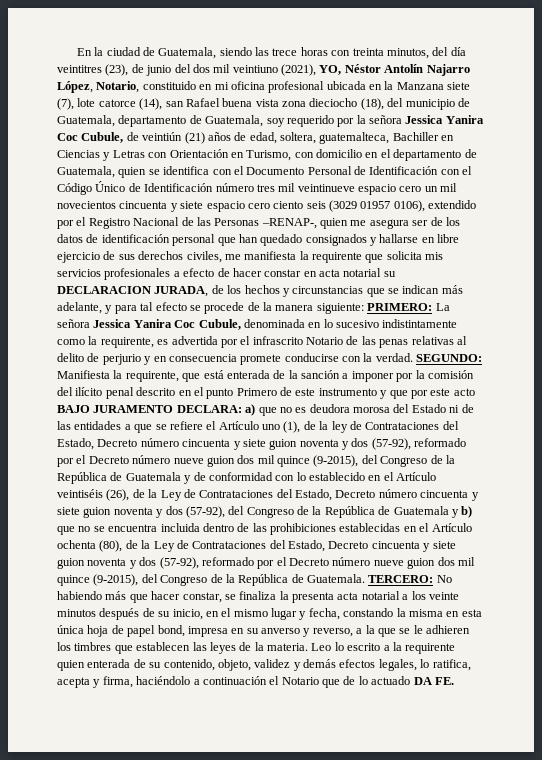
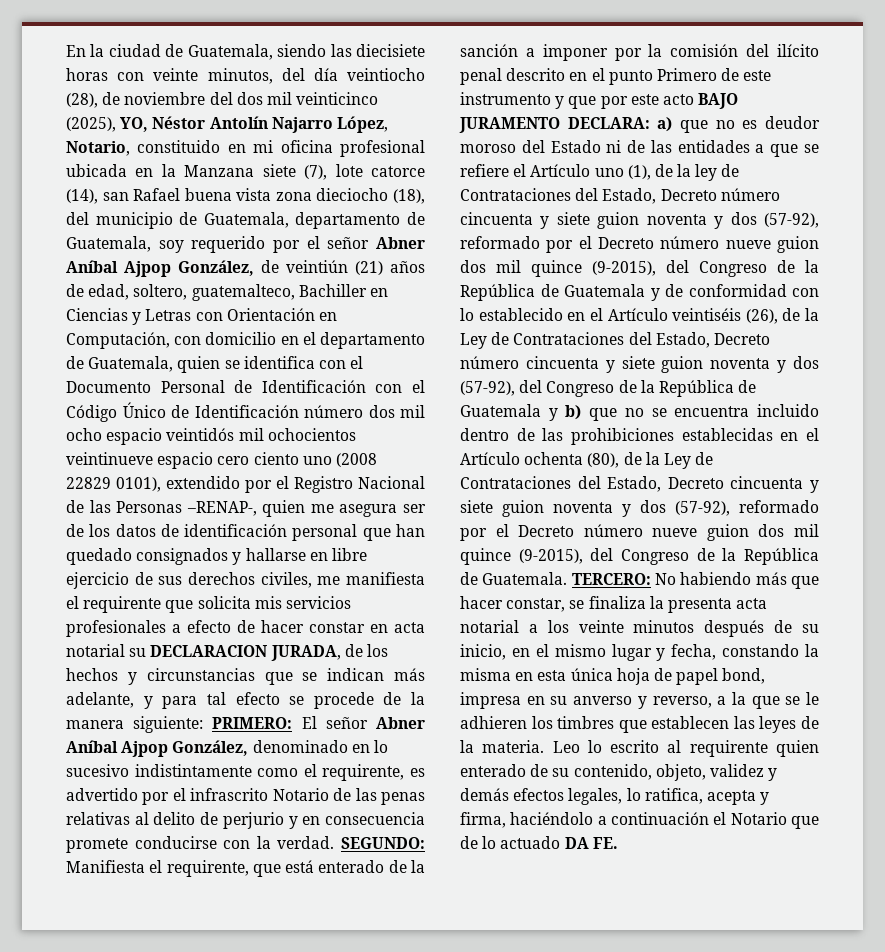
- En la ciudad de Guatemala, siendo las trece horas con treinta minutos, del día veintitres (23), de junio del dos mil veintiuno (2021), YO, Néstor Antolín Najarro López, Notario, constituido en mi oficina profesional ubicada en la Manzana siete (7), lote catorce (14), san Rafael buena vista zona dieciocho (18), del municipio de Guatemala, departamento de Guatemala, soy requerido por la señora Jessica Yanira Coc Cubule, de veintiún (21) años de edad, soltera, guatemalteca, Bachiller en Ciencias y Letras con Orientación en Turismo, con domicilio en el departamento de Guatemala, quien se identifica con el Documento Personal de Identificación con el Código Único de Identificación número tres mil veintinueve espacio cero un mil novecientos cincuenta y siete espacio cero ciento seis (3029 01957 0106), extendido por el Registro Nacional de las Personas –RENAP-, quien me asegura ser de los datos de identificación personal que han quedado consignados y hallarse en libre ejercicio de sus derechos civiles, me manifiesta la requirente que solicita mis servicios profesionales a efecto de hacer constar en acta notarial su DECLARACION JURADA, de los hechos y circunstancias que se indican más adelante, y para tal efecto se procede de la manera siguiente:
+ En la ciudad de Guatemala, siendo las diecisiete horas con veinte minutos, del día veintiocho (28), de noviembre del dos mil veinticinco (2025), YO, Néstor Antolín Najarro López, Notario, constituido en mi oficina profesional ubicada en la Manzana siete (7), lote catorce (14), san Rafael buena vista zona dieciocho (18), del municipio de Guatemala, departamento de Guatemala, soy requerido por el señor Abner Aníbal Ajpop González, de veintiún (21) años de edad, soltero, guatemalteco, Bachiller en Ciencias y Letras con Orientación en Computación, con domicilio en el departamento de Guatemala, quien se identifica con el Documento Personal de Identificación con el Código Único de Identificación número dos mil ocho espacio veintidós mil ochocientos veintinueve espacio cero ciento uno (2008 22829 0101), extendido por el Registro Nacional de las Personas –RENAP-, quien me asegura ser de los datos de identificación personal que han quedado consignados y hallarse en libre ejercicio de sus derechos civiles, me manifiesta el requirente que solicita mis servicios profesionales a efecto de hacer constar en acta notarial su DECLARACION JURADA, de los hechos y circunstancias que se indican más adelante, y para tal efecto se procede de la manera siguiente:
- La señora Jessica Yanira Coc Cubule, denominada en lo sucesivo indistintamente como la requirente, es advertida por el infrascrito Notario de las penas relativas al delito de perjurio y en consecuencia promete conducirse con la verdad.
+ El señor Abner Aníbal Ajpop González, denominado en lo sucesivo indistintamente como el requirente, es advertido por el infrascrito Notario de las penas relativas al delito de perjurio y en consecuencia promete conducirse con la verdad.
- Manifiesta la requirente, que está enterada de la sanción a imponer por la comisión del ilícito penal descrito en el punto Primero de este instrumento y que por este acto BAJO JURAMENTO DECLARA:
+ Manifiesta el requirente, que está enterado de la sanción a imponer por la comisión del ilícito penal descrito en el punto Primero de este instrumento y que por este acto BAJO JURAMENTO DECLARA:
- a) que no es deudora morosa del Estado ni de las entidades a que se refiere el Artículo uno (1), de la ley de Contrataciones del Estado, Decreto número cincuenta y siete guion noventa y dos (57-92), reformado por el Decreto número nueve guion dos mil quince (9-2015), del Congreso de la República de Guatemala y de conformidad con lo establecido en el Artículo veintiséis (26), de la Ley de Contrataciones del Estado, Decreto número cincuenta y siete guion noventa y dos (57-92), del Congreso de la República de Guatemala y b) que no se encuentra incluida dentro de las prohibiciones establecidas en el Artículo ochenta (80), de la Ley de Contrataciones del Estado, Decreto cincuenta y siete guion noventa y dos (57-92), reformado por el Decreto número nueve guion dos mil quince (9-2015), del Congreso de la República de Guatemala.
+ a) que no es deudor moroso del Estado ni de las entidades a que se refiere el Artículo uno (1), de la ley de Contrataciones del Estado, Decreto número cincuenta y siete guion noventa y dos (57-92), reformado por el Decreto número nueve guion dos mil quince (9-2015), del Congreso de la República de Guatemala y de conformidad con lo establecido en el Artículo veintiséis (26), de la Ley de Contrataciones del Estado, Decreto número cincuenta y siete guion noventa y dos (57-92), del Congreso de la República de Guatemala y b) que no se encuentra incluido dentro de las prohibiciones establecidas en el Artículo ochenta (80), de la Ley de Contrataciones del Estado, Decreto cincuenta y siete guion noventa y dos (57-92), reformado por el Decreto número nueve guion dos mil quince (9-2015), del Congreso de la República de Guatemala.
- Leo lo escrito a la requirente quien enterada de su contenido, objeto, validez y demás efectos legales, lo ratifica, acepta y firma, haciéndolo a continuación el Notario que de lo actuado DA FE.
+ Leo lo escrito al requirente quien enterado de su contenido, objeto, validez y demás efectos legales, lo ratifica, acepta y firma, haciéndolo a continuación el Notario que de lo actuado DA FE.

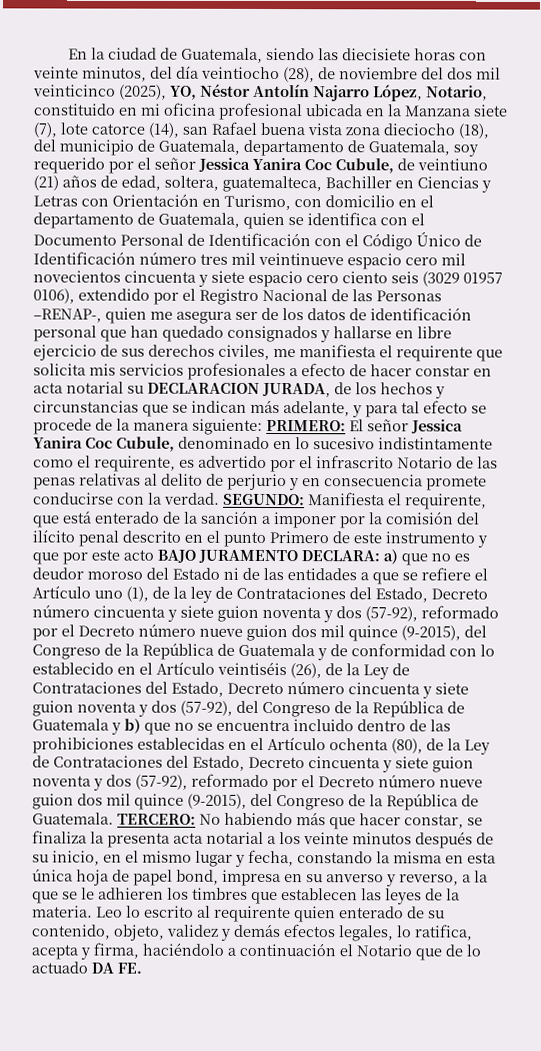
- En la ciudad de Guatemala, siendo las diecisiete horas con veinte minutos, del día veintiocho (28), de noviembre del dos mil veinticinco (2025), YO, Néstor Antolín Najarro López, Notario, constituido en mi oficina profesional ubicada en la Manzana siete (7), lote catorce (14), san Rafael buena vista zona dieciocho (18), del municipio de Guatemala, departamento de Guatemala, soy requerido por el señor Abner Aníbal Ajpop González, de veintiún (21) años de edad, soltero, guatemalteco, Bachiller en Ciencias y Letras con Orientación en Computación, con domicilio en el departamento de Guatemala, quien se identifica con el Documento Personal de Identificación con el Código Único de Identificación número dos mil ocho espacio veintidós mil ochocientos veintinueve espacio cero ciento uno (2008 22829 0101), extendido por el Registro Nacional de las Personas –RENAP-, quien me asegura ser de los datos de identificación personal que han quedado consignados y hallarse en libre ejercicio de sus derechos civiles, me manifiesta el requirente que solicita mis servicios profesionales a efecto de hacer constar en acta notarial su DECLARACION JURADA, de los hechos y circunstancias que se indican más adelante, y para tal efecto se procede de la manera siguiente:
+ En la ciudad de Guatemala, siendo las diecisiete horas con veinte minutos, del día veintiocho (28), de noviembre del dos mil veinticinco (2025), YO, Néstor Antolín Najarro López, Notario, constituido en mi oficina profesional ubicada en la Manzana siete (7), lote catorce (14), san Rafael buena vista zona dieciocho (18), del municipio de Guatemala, departamento de Guatemala, soy requerido por el señor Jessica Yanira Coc Cubule, de veintiuno (21) años de edad, soltera, guatemalteca, Bachiller en Ciencias y Letras con Orientación en Turismo, con domicilio en el departamento de Guatemala, quien se identifica con el Documento Personal de Identificación con el Código Único de Identificación número tres mil veintinueve espacio cero mil novecientos cincuenta y siete espacio cero ciento seis (3029 01957 0106), extendido por el Registro Nacional de las Personas –RENAP-, quien me asegura ser de los datos de identificación personal que han quedado consignados y hallarse en libre ejercicio de sus derechos civiles, me manifiesta el requirente que solicita mis servicios profesionales a efecto de hacer constar en acta notarial su DECLARACION JURADA, de los hechos y circunstancias que se indican más adelante, y para tal efecto se procede de la manera siguiente:
- El señor Abner Aníbal Ajpop González, denominado en lo sucesivo indistintamente como el requirente, es advertido por el infrascrito Notario de las penas relativas al delito de perjurio y en consecuencia promete conducirse con la verdad.
+ El señor Jessica Yanira Coc Cubule, denominado en lo sucesivo indistintamente como el requirente, es advertido por el infrascrito Notario de las penas relativas al delito de perjurio y en consecuencia promete conducirse con la verdad.

